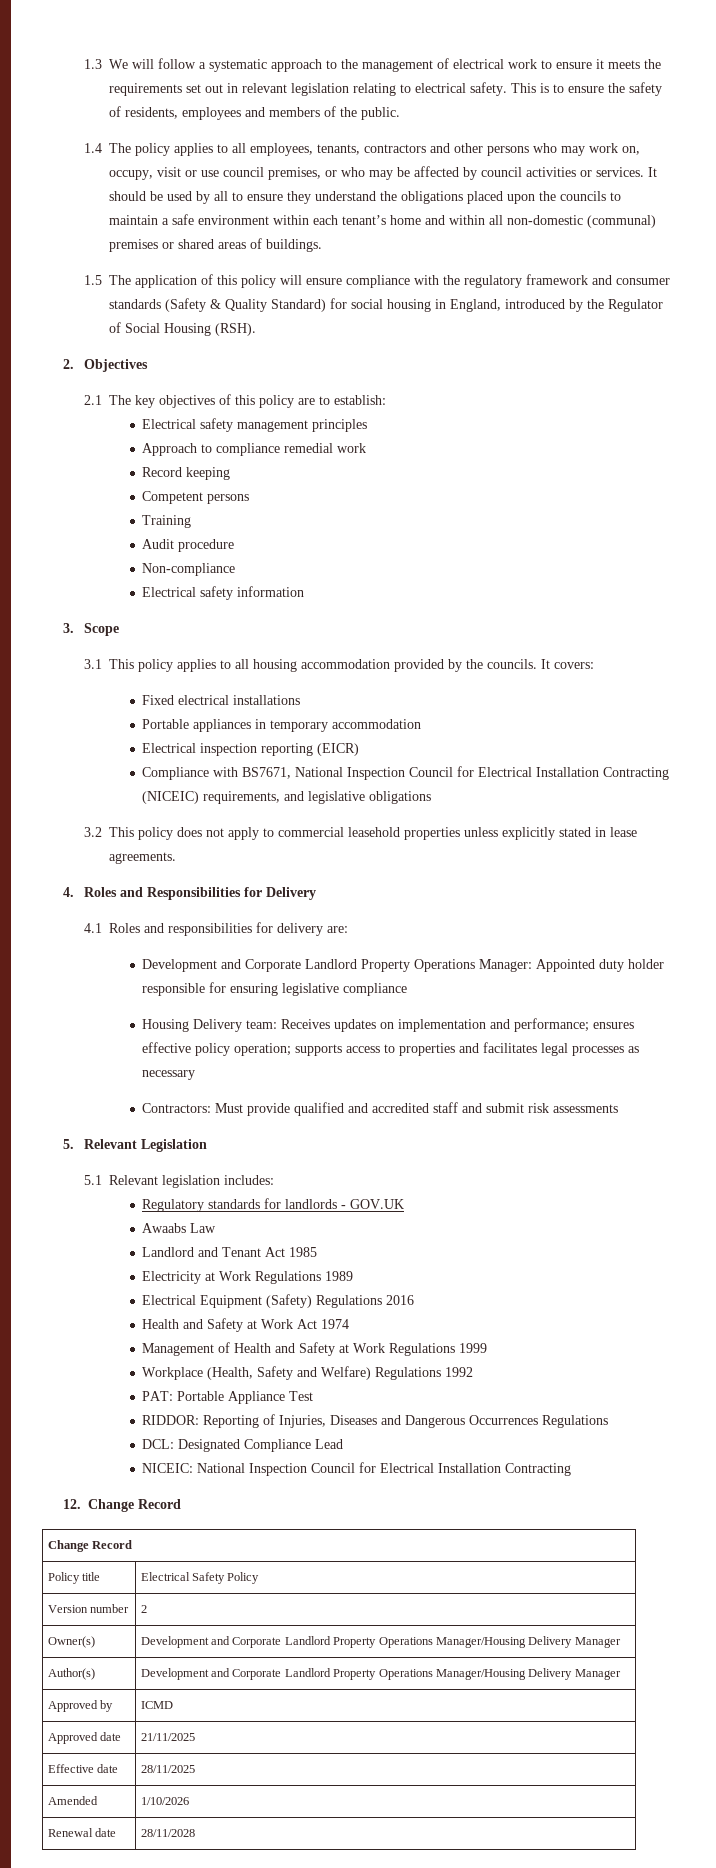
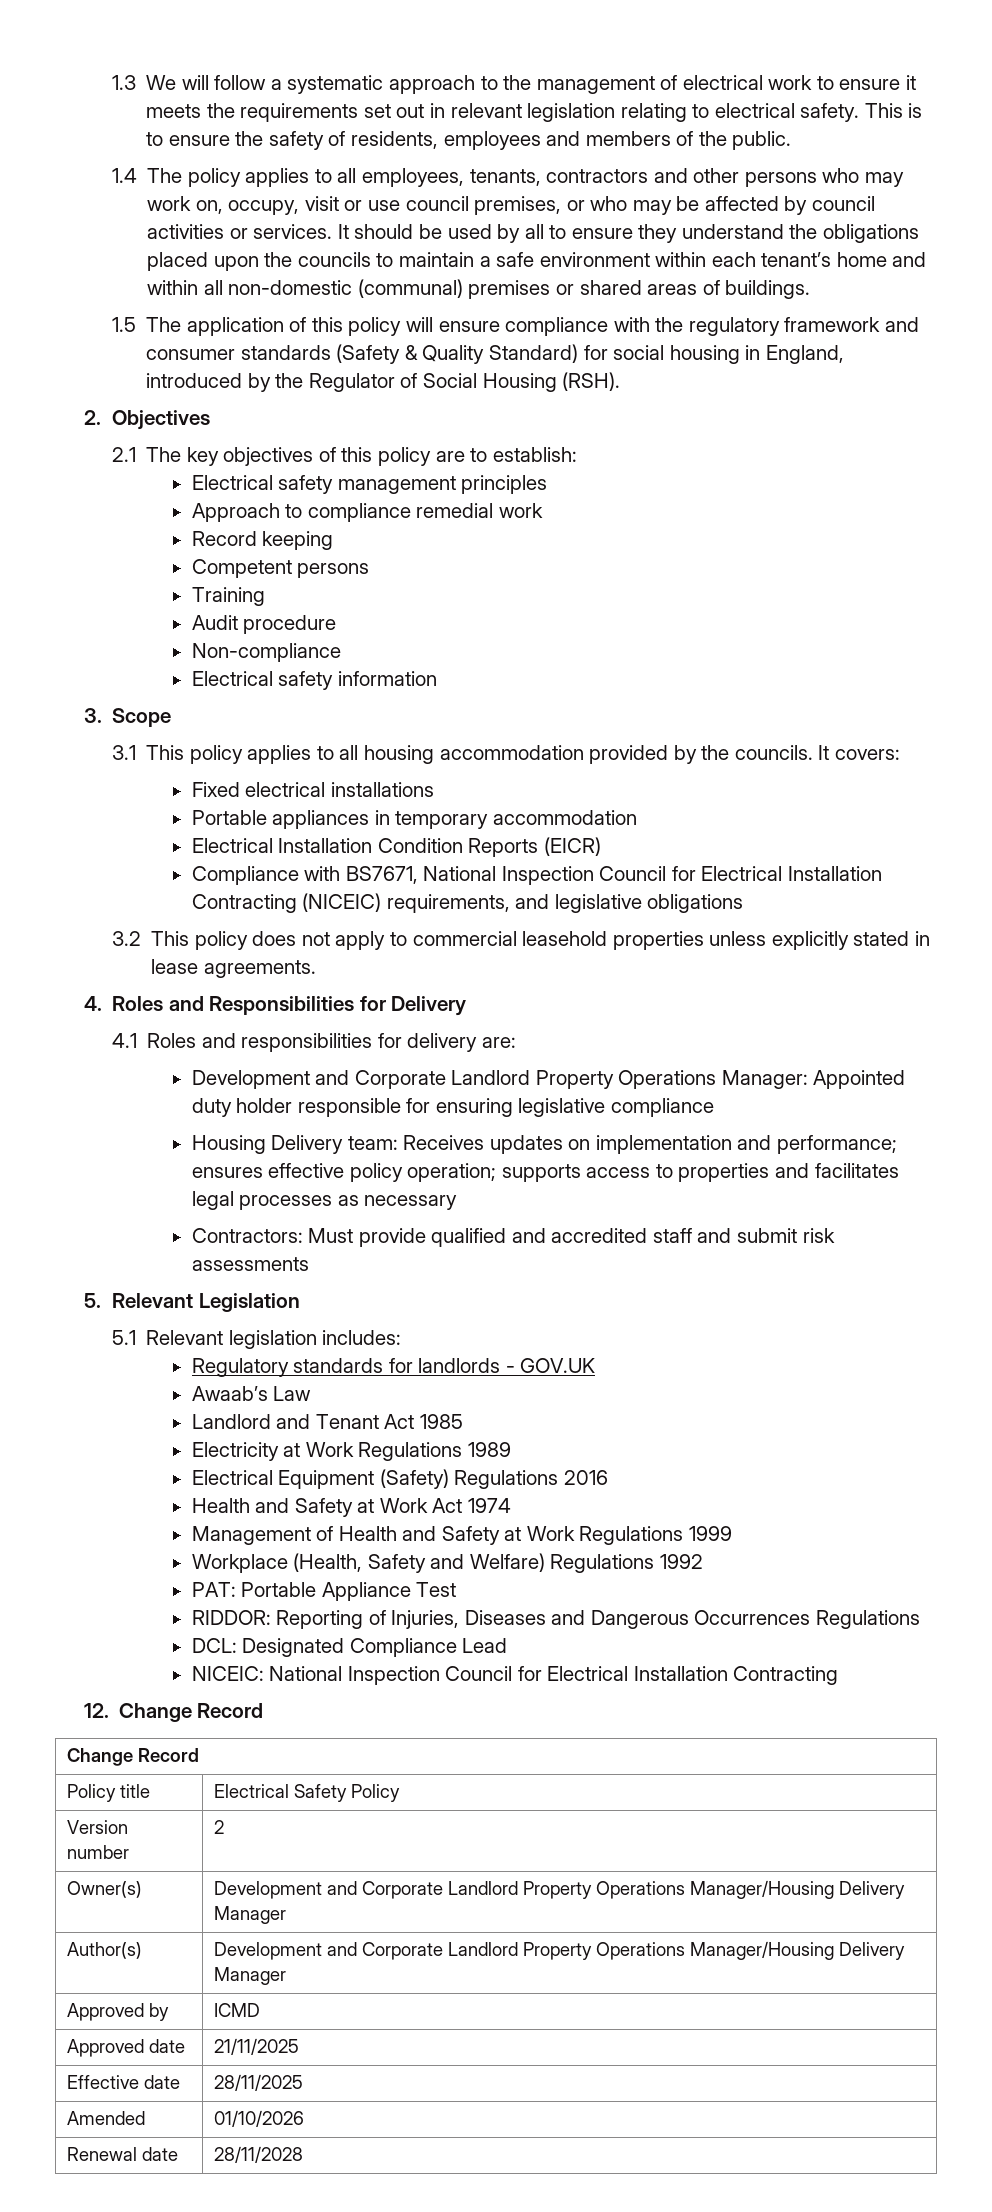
- Electrical inspection reporting (EICR)
+ Electrical Installation Condition Reports (EICR)
- Awaabs Law
+ Awaab’s Law
- Amended | 1/10/2026
+ Amended | 01/10/2026

